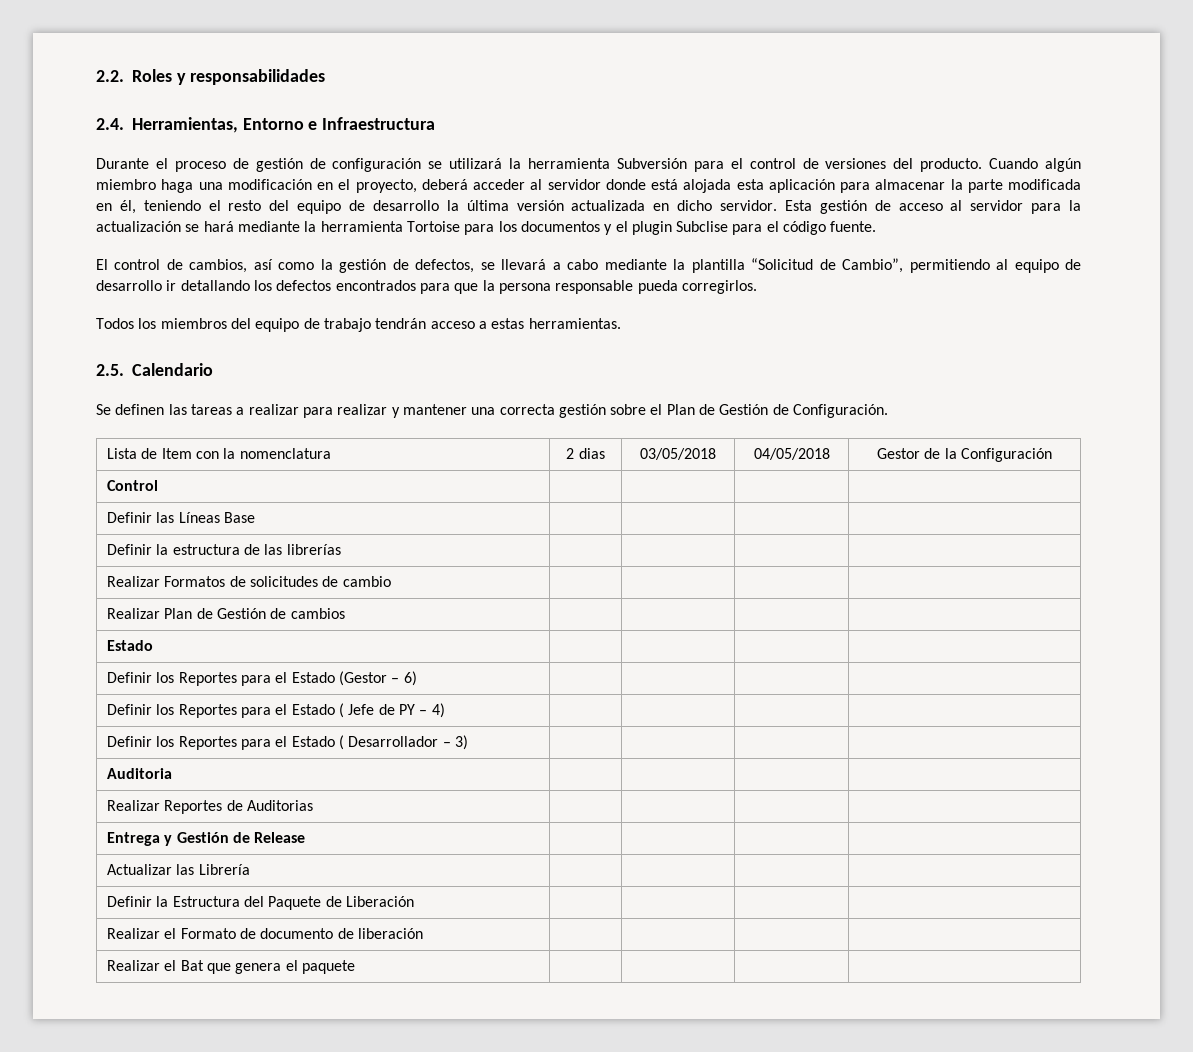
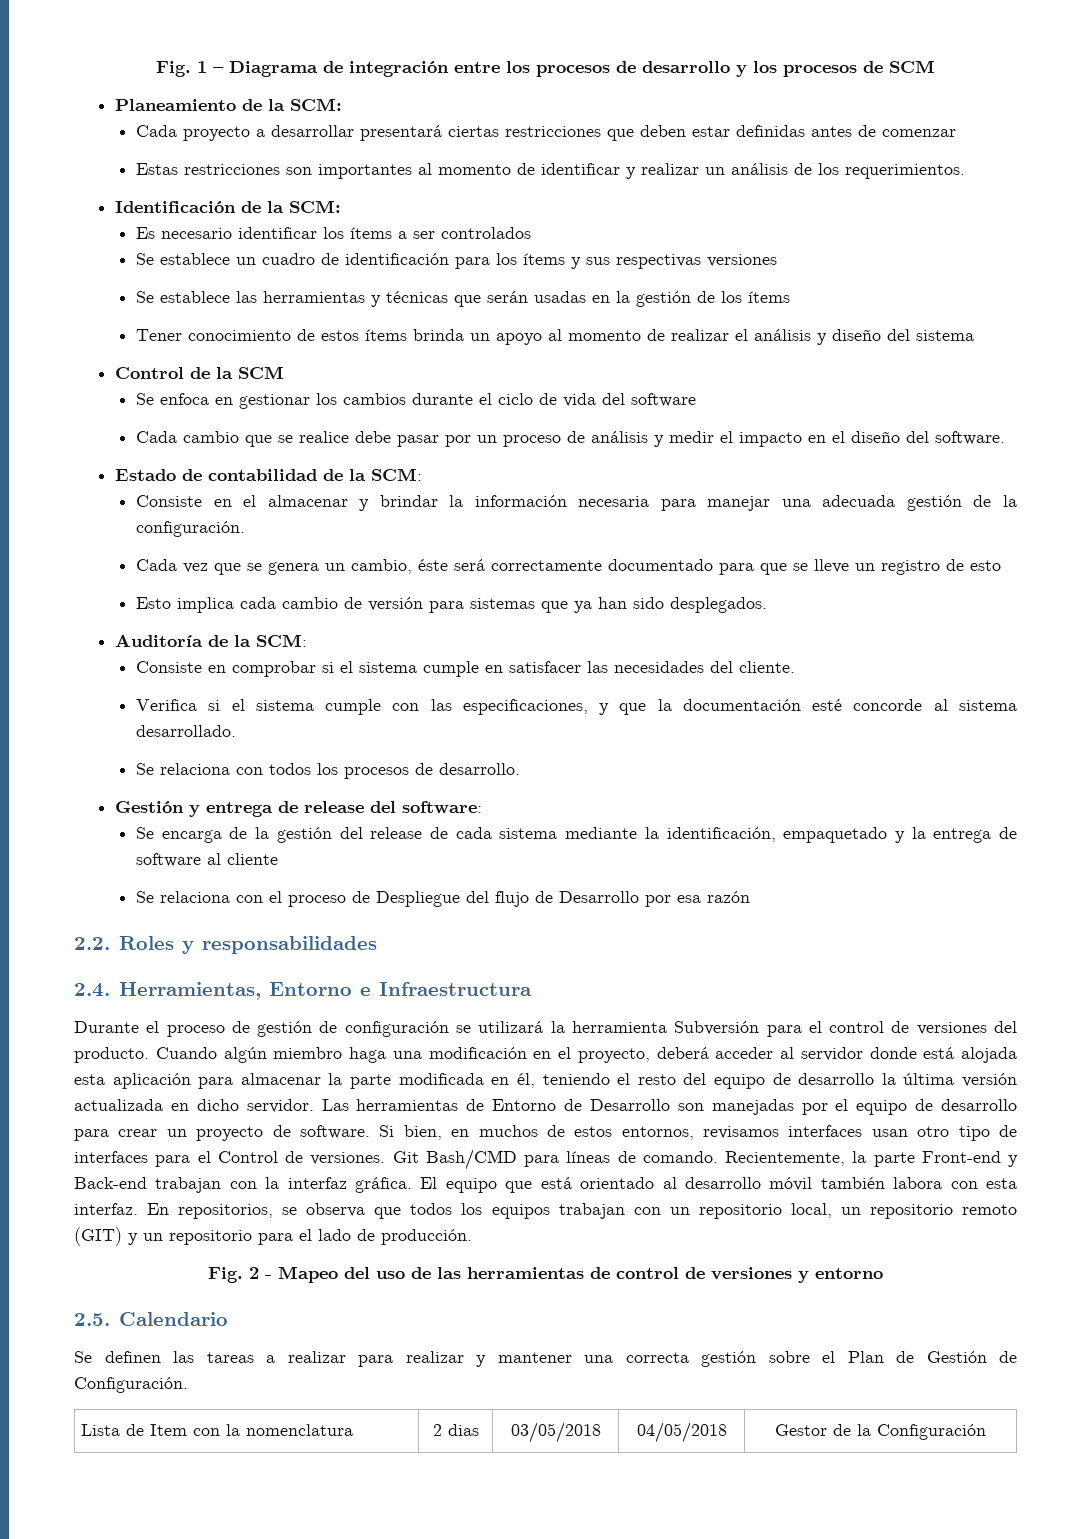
+ Fig. 1 – Diagrama de integración entre los procesos de desarrollo y los procesos de SCM
+ Planeamiento de la SCM:
+ Cada proyecto a desarrollar presentará ciertas restricciones que deben estar definidas antes de comenzar
+ Estas restricciones son importantes al momento de identificar y realizar un análisis de los requerimientos.
+ Identificación de la SCM:
+ Es necesario identificar los ítems a ser controlados
+ Se establece un cuadro de identificación para los ítems y sus respectivas versiones
+ Se establece las herramientas y técnicas que serán usadas en la gestión de los ítems
+ Tener conocimiento de estos ítems brinda un apoyo al momento de realizar el análisis y diseño del sistema
+ Control de la SCM
+ Se enfoca en gestionar los cambios durante el ciclo de vida del software
+ Cada cambio que se realice debe pasar por un proceso de análisis y medir el impacto en el diseño del software.
+ Estado de contabilidad de la SCM:
+ Consiste en el almacenar y brindar la información necesaria para manejar una adecuada gestión de la configuración.
+ Cada vez que se genera un cambio, éste será correctamente documentado para que se lleve un registro de esto
+ Esto implica cada cambio de versión para sistemas que ya han sido desplegados.
+ Auditoría de la SCM:
+ Consiste en comprobar si el sistema cumple en satisfacer las necesidades del cliente.
+ Verifica si el sistema cumple con las especificaciones, y que la documentación esté concorde al sistema desarrollado.
+ Se relaciona con todos los procesos de desarrollo.
+ Gestión y entrega de release del software:
+ Se encarga de la gestión del release de cada sistema mediante la identificación, empaquetado y la entrega de software al cliente
+ Se relaciona con el proceso de Despliegue del flujo de Desarrollo por esa razón
- Esta gestión de acceso al servidor para la actualización se hará mediante la herramienta Tortoise para los documentos y el plugin Subclise para el código fuente.
- El control de cambios, así como la gestión de defectos, se llevará a cabo mediante la plantilla “Solicitud de Cambio”, permitiendo al equipo de desarrollo ir detallando los defectos encontrados para que la persona responsable pueda corregirlos.
- Todos los miembros del equipo de trabajo tendrán acceso a estas herramientas.
+ Las herramientas de Entorno de Desarrollo son manejadas por el equipo de desarrollo para crear un proyecto de software. Si bien, en muchos de estos entornos, revisamos interfaces usan otro tipo de interfaces para el Control de versiones. Git Bash/CMD para líneas de comando. Recientemente, la parte Front-end y Back-end trabajan con la interfaz gráfica. El equipo que está orientado al desarrollo móvil también labora con esta interfaz. En repositorios, se observa que todos los equipos trabajan con un repositorio local, un repositorio remoto (GIT) y un repositorio para el lado de producción.
+ Fig. 2 - Mapeo del uso de las herramientas de control de versiones y entorno
- Control | | | |
- Definir las Líneas Base | | | |
- Definir la estructura de las librerías | | | |
- Realizar Formatos de solicitudes de cambio | | | |
- Realizar Plan de Gestión de cambios | | | |
- Estado | | | |
- Definir los Reportes para el Estado (Gestor – 6) | | | |
- Definir los Reportes para el Estado ( Jefe de PY – 4) | | | |
- Definir los Reportes para el Estado ( Desarrollador – 3) | | | |
- Auditoria | | | |
- Realizar Reportes de Auditorias | | | |
- Entrega y Gestión de Release | | | |
- Actualizar las Librería | | | |
- Definir la Estructura del Paquete de Liberación | | | |
- Realizar el Formato de documento de liberación | | | |
- Realizar el Bat que genera el paquete | | | |

